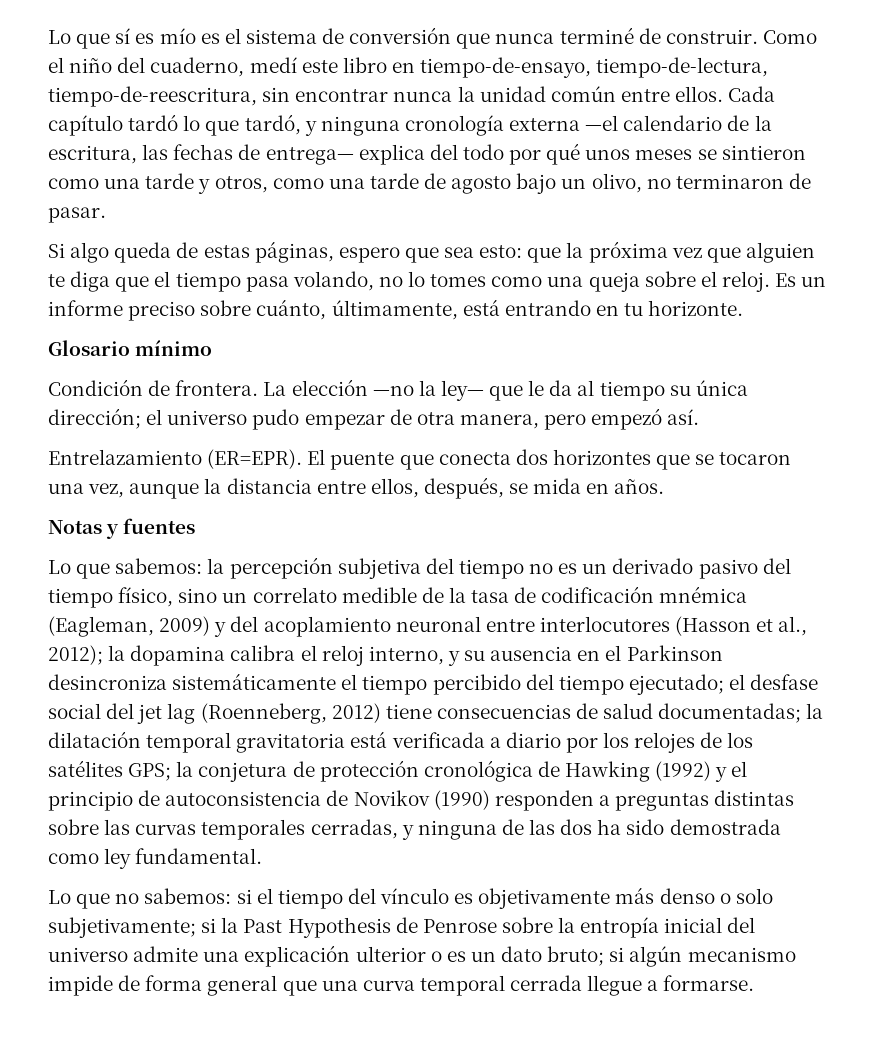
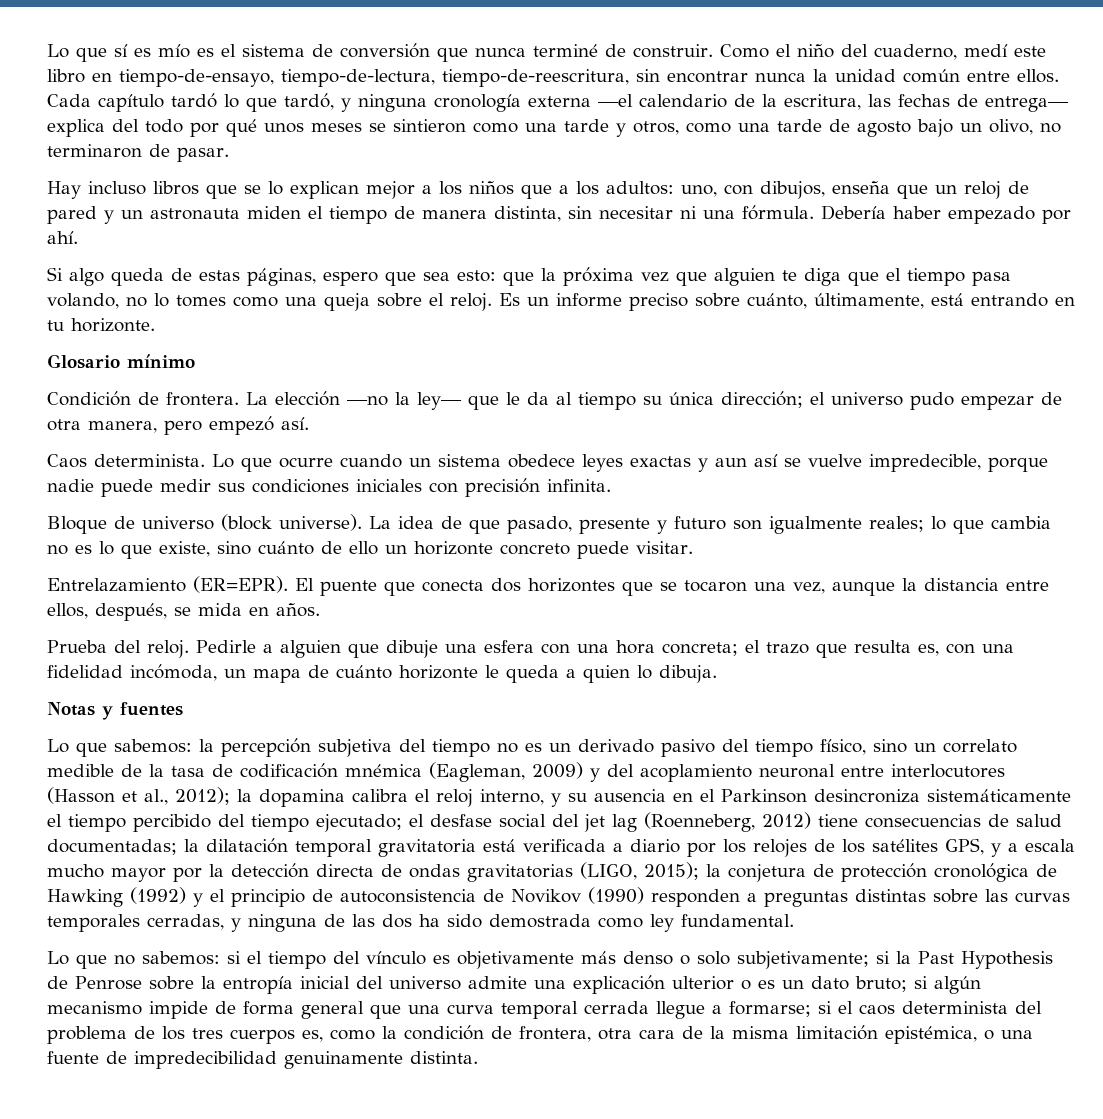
+ Hay incluso libros que se lo explican mejor a los niños que a los adultos: uno, con dibujos, enseña que un reloj de pared y un astronauta miden el tiempo de manera distinta, sin necesitar ni una fórmula. Debería haber empezado por ahí.
+ Caos determinista. Lo que ocurre cuando un sistema obedece leyes exactas y aun así se vuelve impredecible, porque nadie puede medir sus condiciones iniciales con precisión infinita.
+ Bloque de universo (block universe). La idea de que pasado, presente y futuro son igualmente reales; lo que cambia no es lo que existe, sino cuánto de ello un horizonte concreto puede visitar.
+ Prueba del reloj. Pedirle a alguien que dibuje una esfera con una hora concreta; el trazo que resulta es, con una fidelidad incómoda, un mapa de cuánto horizonte le queda a quien lo dibuja.
- la dilatación temporal gravitatoria está verificada a diario por los relojes de los satélites GPS;
+ la dilatación temporal gravitatoria está verificada a diario por los relojes de los satélites GPS, y a escala mucho mayor por la detección directa de ondas gravitatorias (LIGO, 2015);
- Lo que no sabemos: si el tiempo del vínculo es objetivamente más denso o solo subjetivamente; si la Past Hypothesis de Penrose sobre la entropía inicial del universo admite una explicación ulterior o es un dato bruto; si algún mecanismo impide de forma general que una curva temporal cerrada llegue a formarse.
+ Lo que no sabemos: si el tiempo del vínculo es objetivamente más denso o solo subjetivamente; si la Past Hypothesis de Penrose sobre la entropía inicial del universo admite una explicación ulterior o es un dato bruto; si algún mecanismo impide de forma general que una curva temporal cerrada llegue a formarse; si el caos determinista del problema de los tres cuerpos es, como la condición de frontera, otra cara de la misma limitación epistémica, o una fuente de impredecibilidad genuinamente distinta.

